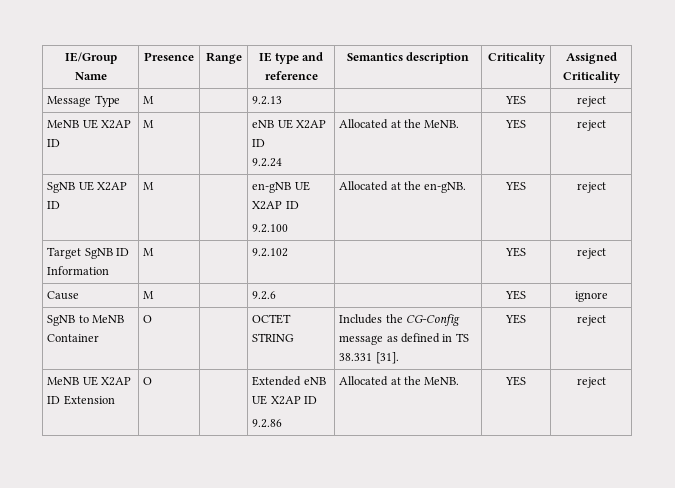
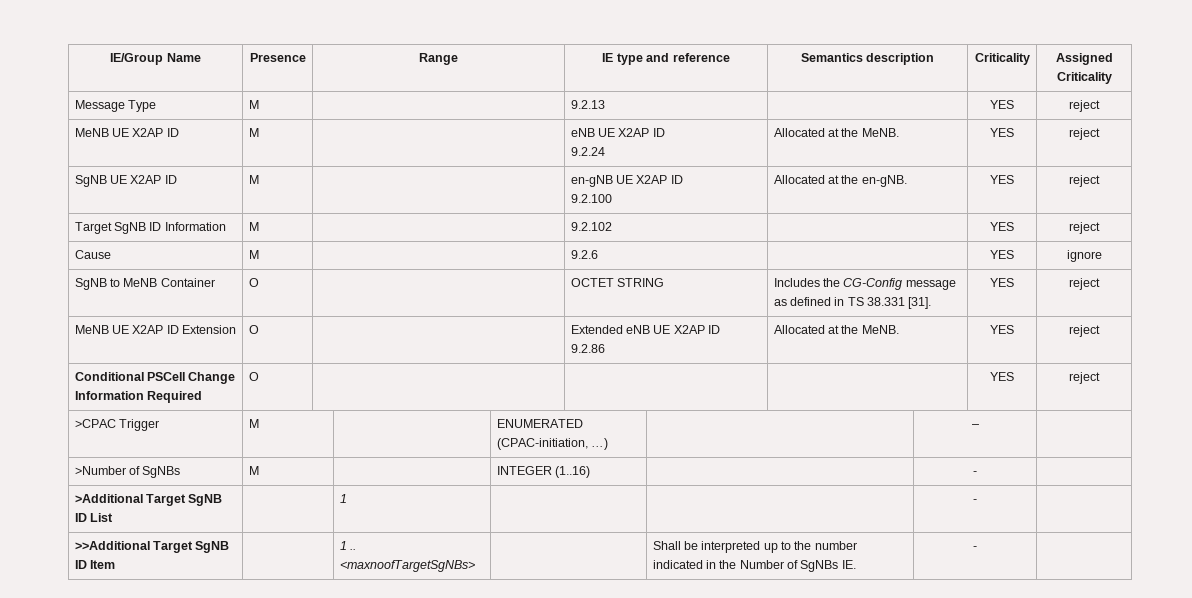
+ Conditional PSCell Change Information Required | O | | | | YES | reject
+ >CPAC Trigger | M | | ENUMERATED (CPAC-initiation, …) | | – |
+ >Number of SgNBs | M | | INTEGER (1..16) | | - |
+ >Additional Target SgNB ID List | | 1 | | | - |
+ >>Additional Target SgNB ID Item | | 1 .. <maxnoofTargetSgNBs> | | Shall be interpreted up to the number indicated in the Number of SgNBs IE. | - |

